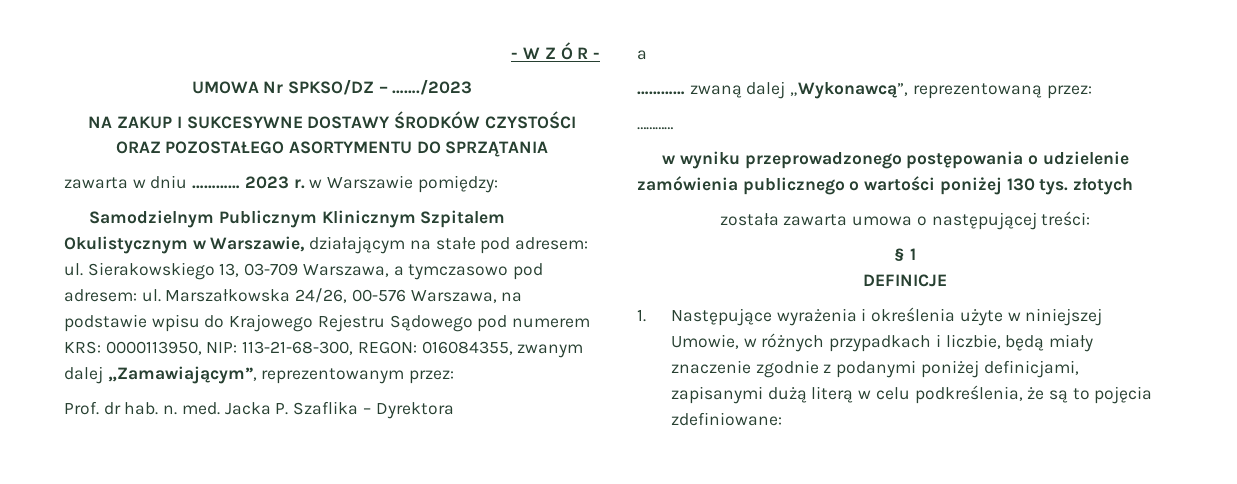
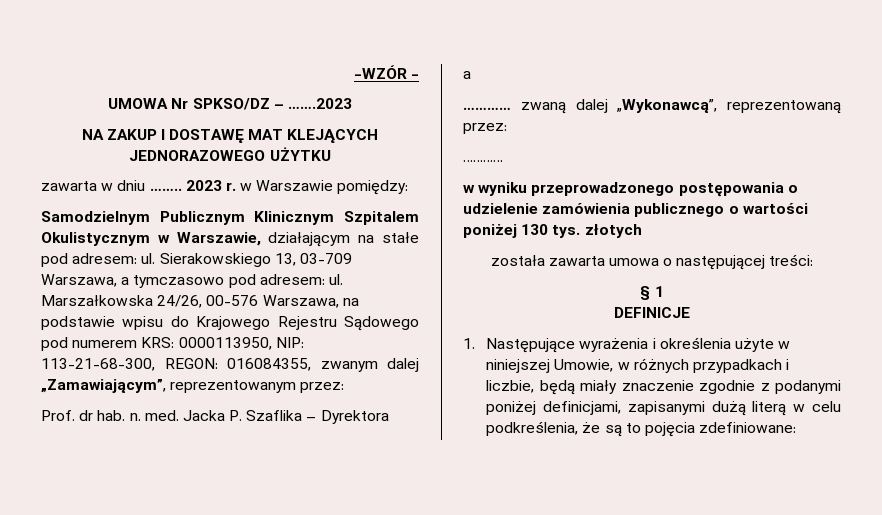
- - W Z Ó R -
+ -WZÓR -
- UMOWA Nr SPKSO/DZ – ……./2023
+ UMOWA Nr SPKSO/DZ – …….2023
- NA ZAKUP I SUKCESYWNE DOSTAWY ŚRODKÓW CZYSTOŚCI ORAZ POZOSTAŁEGO ASORTYMENTU DO SPRZĄTANIA
+ NA ZAKUP I DOSTAWĘ MAT KLEJĄCYCH JEDNORAZOWEGO UŻYTKU
- zawarta w dniu …………
+ zawarta w dniu ……..

